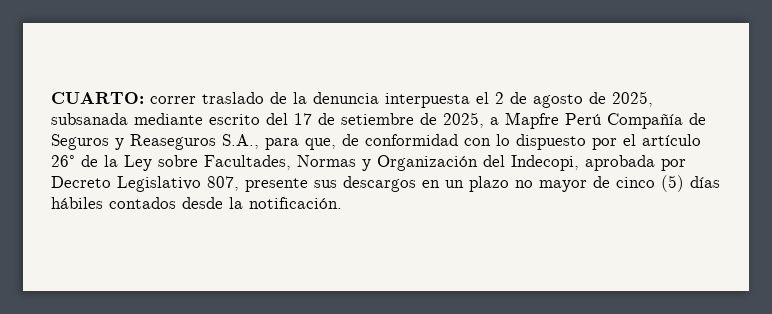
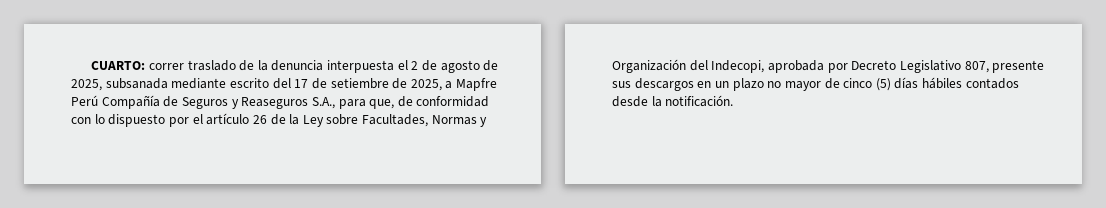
- correr traslado de la denuncia interpuesta el 2 de agosto de 2025, subsanada mediante escrito del 17 de setiembre de 2025, a Mapfre Perú Compañía de Seguros y Reaseguros S.A., para que, de conformidad con lo dispuesto por el artículo 26° de la Ley sobre Facultades, Normas y Organización del Indecopi, aprobada por Decreto Legislativo 807, presente sus descargos en un plazo no mayor de cinco (5) días hábiles contados desde la notificación.
+ correr traslado de la denuncia interpuesta el 2 de agosto de 2025, subsanada mediante escrito del 17 de setiembre de 2025, a Mapfre Perú Compañía de Seguros y Reaseguros S.A., para que, de conformidad con lo dispuesto por el artículo 26 de la Ley sobre Facultades, Normas y Organización del Indecopi, aprobada por Decreto Legislativo 807, presente sus descargos en un plazo no mayor de cinco (5) días hábiles contados desde la notificación.

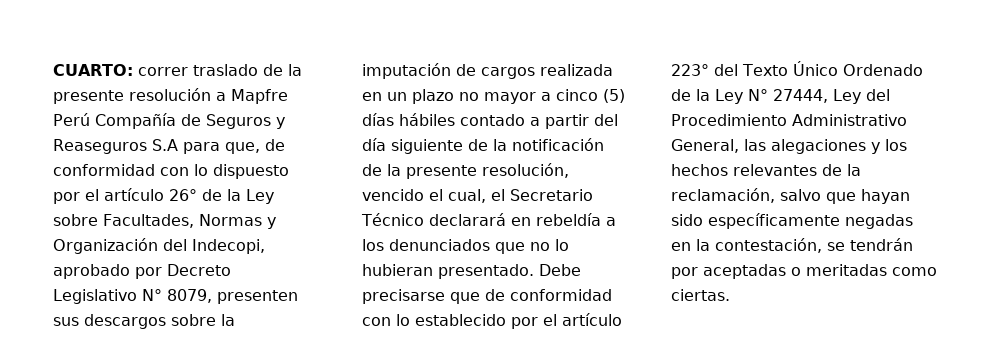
- CUARTO: correr traslado de la denuncia interpuesta el 2 de agosto de 2025, subsanada mediante escrito del 17 de setiembre de 2025, a Mapfre Perú Compañía de Seguros y Reaseguros S.A., para que, de conformidad con lo dispuesto por el artículo 26 de la Ley sobre Facultades, Normas y Organización del Indecopi, aprobada por Decreto Legislativo 807, presente sus descargos en un plazo no mayor de cinco (5) días hábiles contados desde la notificación.
+ CUARTO: correr traslado de la presente resolución a Mapfre Perú Compañía de Seguros y Reaseguros S.A para que, de conformidad con lo dispuesto por el artículo 26° de la Ley sobre Facultades, Normas y Organización del Indecopi, aprobado por Decreto Legislativo N° 8079, presenten sus descargos sobre la imputación de cargos realizada en un plazo no mayor a cinco (5) días hábiles contado a partir del día siguiente de la notificación de la presente resolución, vencido el cual, el Secretario Técnico declarará en rebeldía a los denunciados que no lo hubieran presentado. Debe precisarse que de conformidad con lo establecido por el artículo 223° del Texto Único Ordenado de la Ley N° 27444, Ley del Procedimiento Administrativo General, las alegaciones y los hechos relevantes de la reclamación, salvo que hayan sido específicamente negadas en la contestación, se tendrán por aceptadas o meritadas como ciertas.

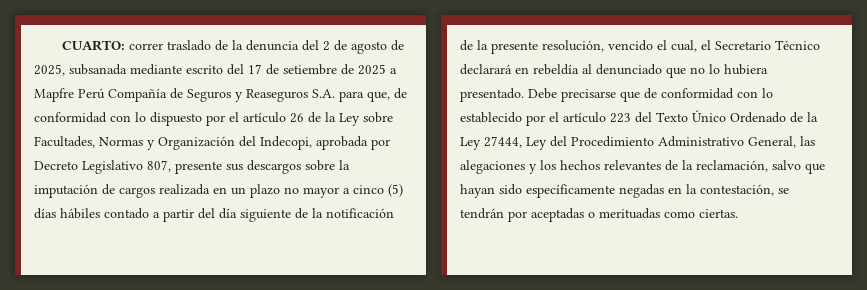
- correr traslado de la presente resolución a Mapfre Perú Compañía de Seguros y Reaseguros S.A para que, de conformidad con lo dispuesto por el artículo 26° de la Ley sobre Facultades, Normas y Organización del Indecopi, aprobado por Decreto Legislativo N° 8079, presenten sus descargos sobre la imputación de cargos realizada en un plazo no mayor a cinco (5) días hábiles contado a partir del día siguiente de la notificación de la presente resolución, vencido el cual, el Secretario Técnico declarará en rebeldía a los denunciados que no lo hubieran presentado.
+ correr traslado de la denuncia del 2 de agosto de 2025, subsanada mediante escrito del 17 de setiembre de 2025 a Mapfre Perú Compañía de Seguros y Reaseguros S.A. para que, de conformidad con lo dispuesto por el artículo 26 de la Ley sobre Facultades, Normas y Organización del Indecopi, aprobada por Decreto Legislativo 807, presente sus descargos sobre la imputación de cargos realizada en un plazo no mayor a cinco (5) días hábiles contado a partir del día siguiente de la notificación de la presente resolución, vencido el cual, el Secretario Técnico declarará en rebeldía al denunciado que no lo hubiera presentado.
- Debe precisarse que de conformidad con lo establecido por el artículo 223° del Texto Único Ordenado de la Ley N° 27444, Ley del Procedimiento Administrativo General, las alegaciones y los hechos relevantes de la reclamación, salvo que hayan sido específicamente negadas en la contestación, se tendrán por aceptadas o meritadas como ciertas.
+ Debe precisarse que de conformidad con lo establecido por el artículo 223 del Texto Único Ordenado de la Ley 27444, Ley del Procedimiento Administrativo General, las alegaciones y los hechos relevantes de la reclamación, salvo que hayan sido específicamente negadas en la contestación, se tendrán por aceptadas o merituadas como ciertas.

